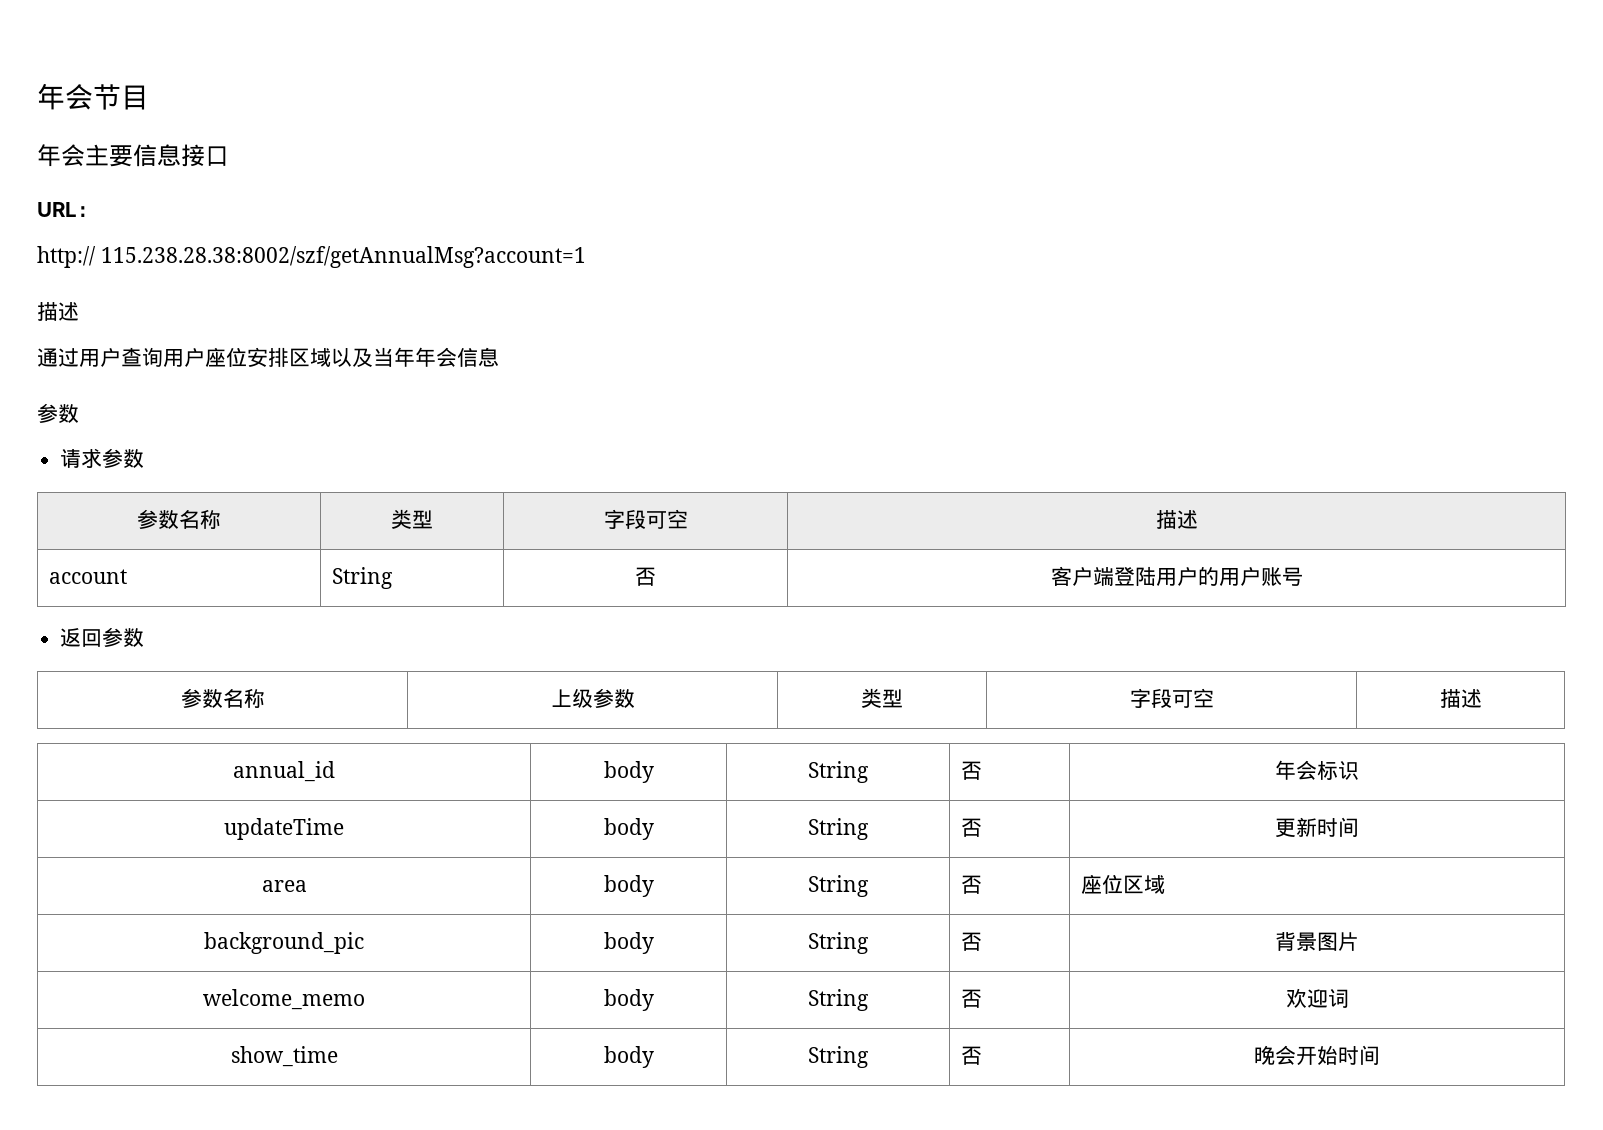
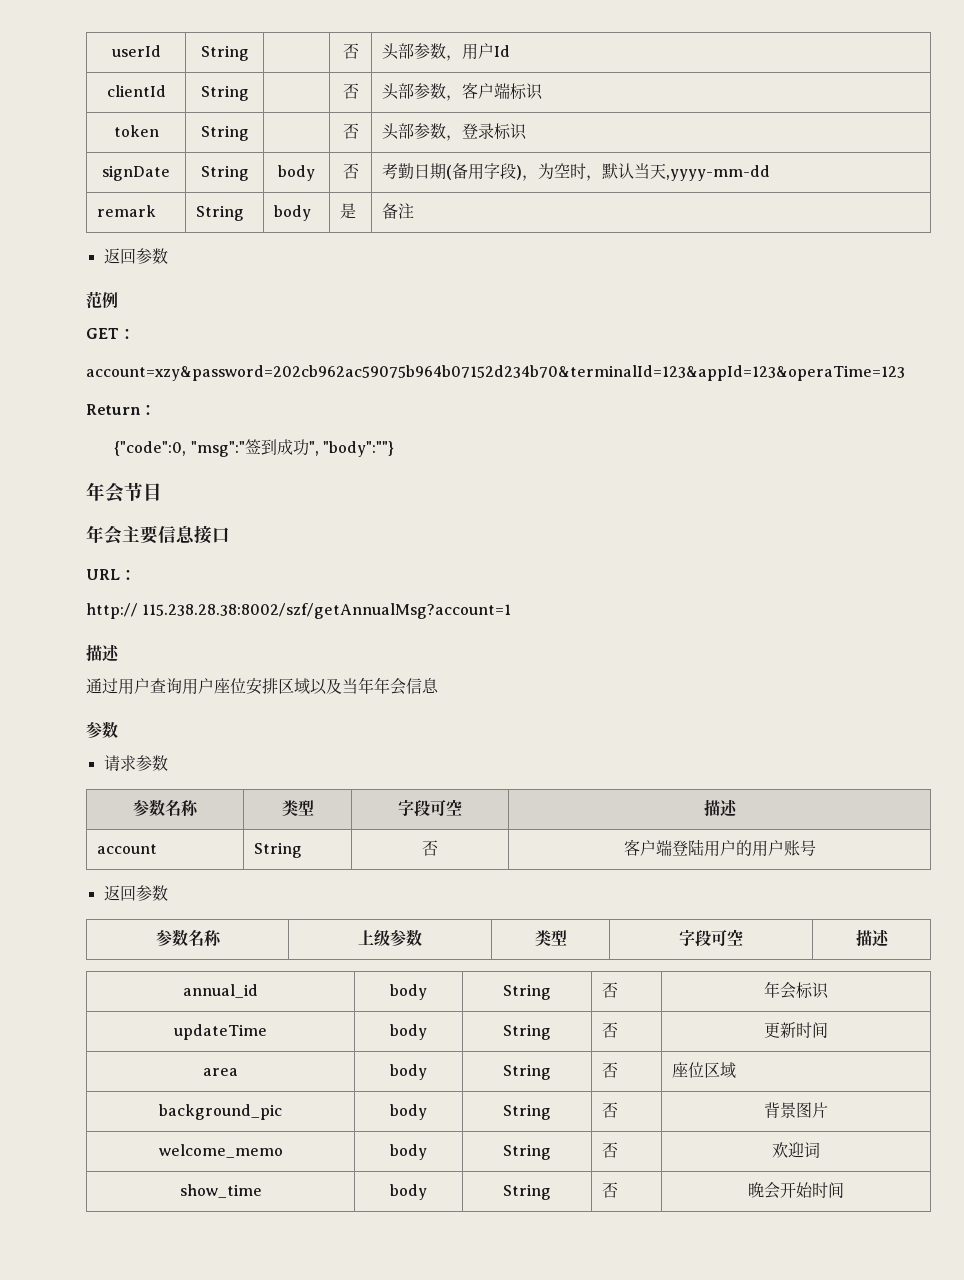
+ userId | String | | 否 | 头部参数，用户Id
+ clientId | String | | 否 | 头部参数，客户端标识
+ token | String | | 否 | 头部参数，登录标识
+ signDate | String | body | 否 | 考勤日期(备用字段)，为空时，默认当天,yyyy-mm-dd
+ remark | String | body | 是 | 备注
+ 返回参数
+ 范例
+ GET：
+ account=xzy&password=202cb962ac59075b964b07152d234b70&terminalId=123&appId=123&operaTime=123
+ Return：
+ {"code":0, "msg":"签到成功", "body":""}

